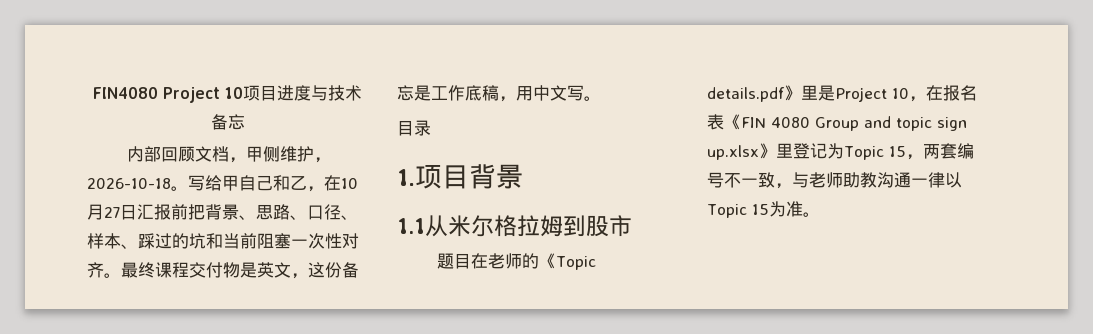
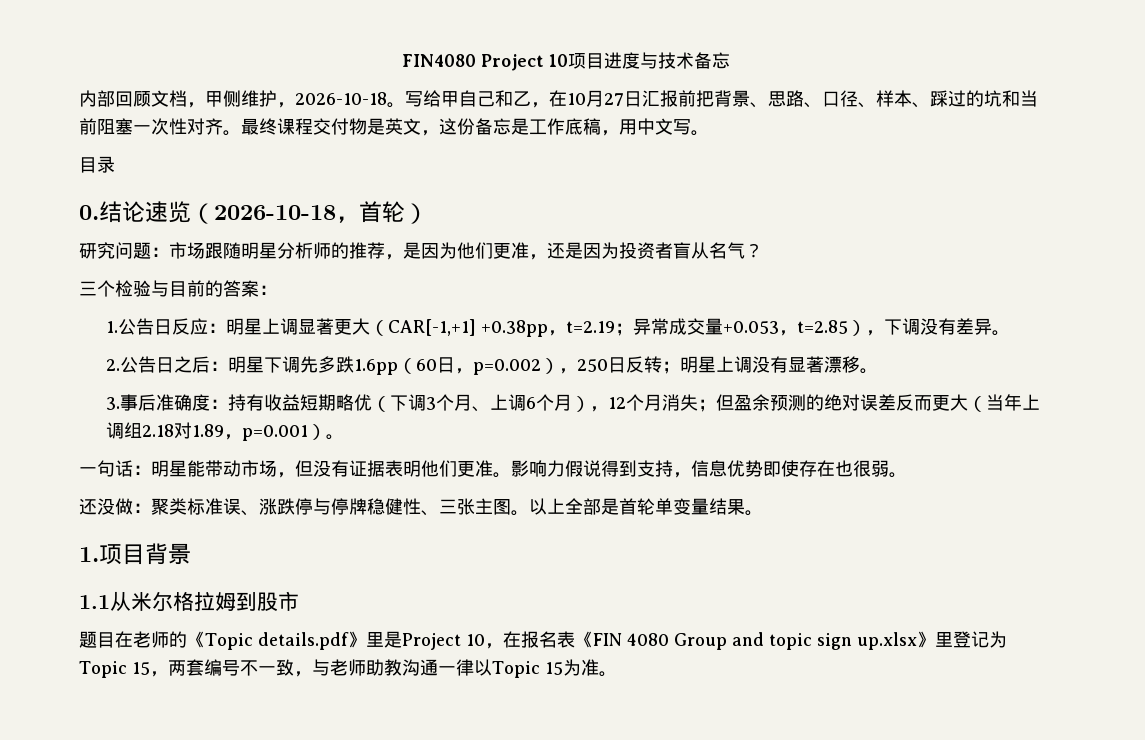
+ 0.结论速览（2026-10-18，首轮）
+ 研究问题：市场跟随明星分析师的推荐，是因为他们更准，还是因为投资者盲从名气？
+ 三个检验与目前的答案：
+ 1.公告日反应：明星上调显著更大（CAR[-1,+1] +0.38pp，t=2.19；异常成交量+0.053，t=2.85），下调没有差异。
+ 2.公告日之后：明星下调先多跌1.6pp（60日，p=0.002），250日反转；明星上调没有显著漂移。
+ 3.事后准确度：持有收益短期略优（下调3个月、上调6个月），12个月消失；但盈余预测的绝对误差反而更大（当年上调组2.18对1.89，p=0.001）。
+ 一句话：明星能带动市场，但没有证据表明他们更准。影响力假说得到支持，信息优势即使存在也很弱。
+ 还没做：聚类标准误、涨跌停与停牌稳健性、三张主图。以上全部是首轮单变量结果。

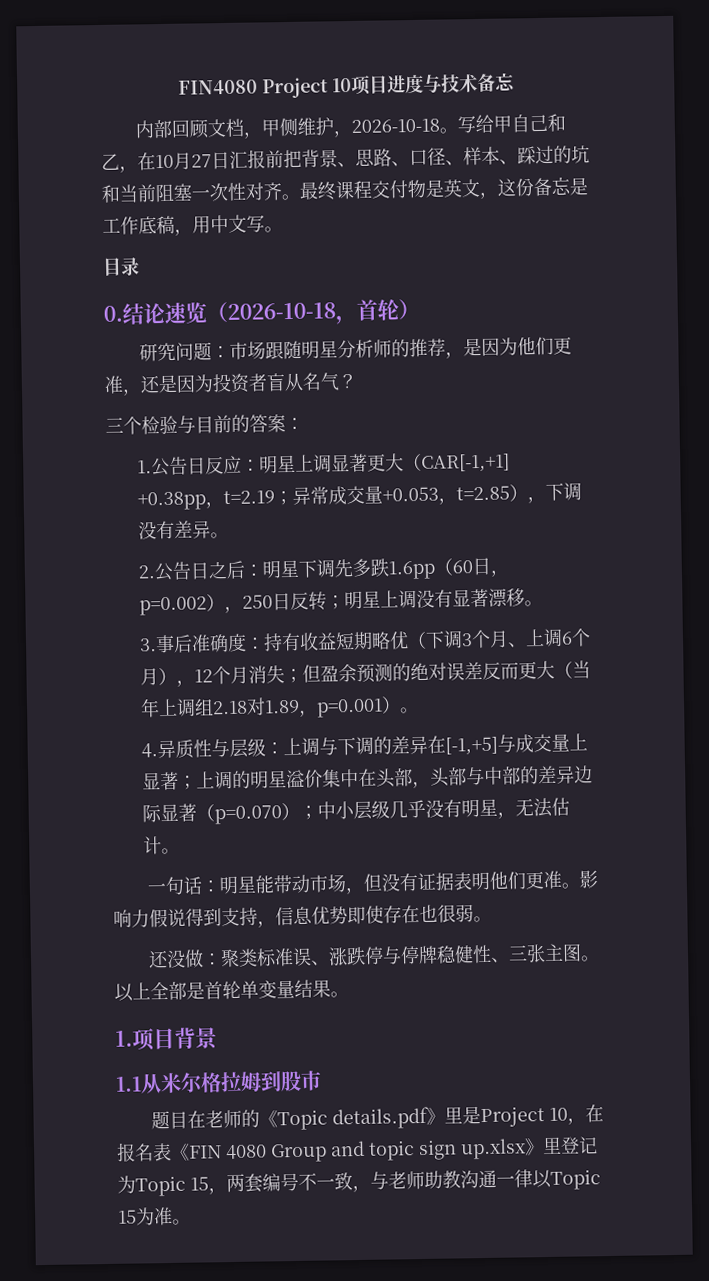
+ 4.异质性与层级：上调与下调的差异在[-1,+5]与成交量上显著；上调的明星溢价集中在头部，头部与中部的差异边际显著（p=0.070）；中小层级几乎没有明星，无法估计。

